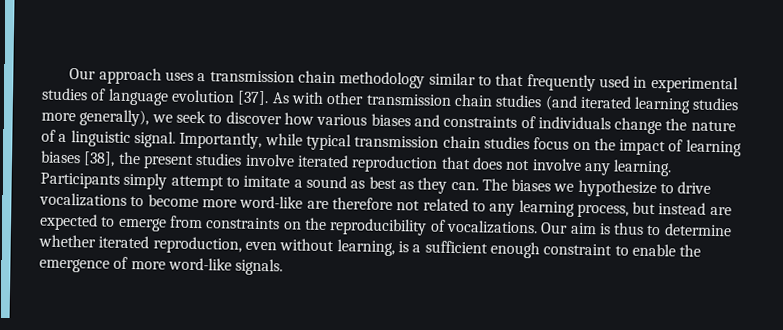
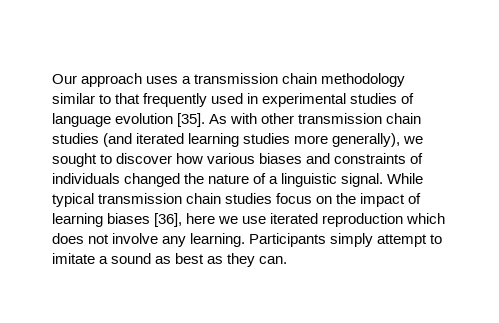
- Our approach uses a transmission chain methodology similar to that frequently used in experimental studies of language evolution [37].
+ Our approach uses a transmission chain methodology similar to that frequently used in experimental studies of language evolution [35].
- As with other transmission chain studies (and iterated learning studies more generally), we seek to discover how various biases and constraints of individuals change the nature of a linguistic signal.
+ As with other transmission chain studies (and iterated learning studies more generally), we sought to discover how various biases and constraints of individuals changed the nature of a linguistic signal.
- Importantly, while typical transmission chain studies focus on the impact of learning biases [38], the present studies involve iterated reproduction that does not involve any learning.
+ While typical transmission chain studies focus on the impact of learning biases [36], here we use iterated reproduction which does not involve any learning.
- The biases we hypothesize to drive vocalizations to become more word-like are therefore not related to any learning process, but instead are expected to emerge from constraints on the reproducibility of vocalizations. Our aim is thus to determine whether iterated reproduction, even without learning, is a sufficient enough constraint to enable the emergence of more word-like signals.

